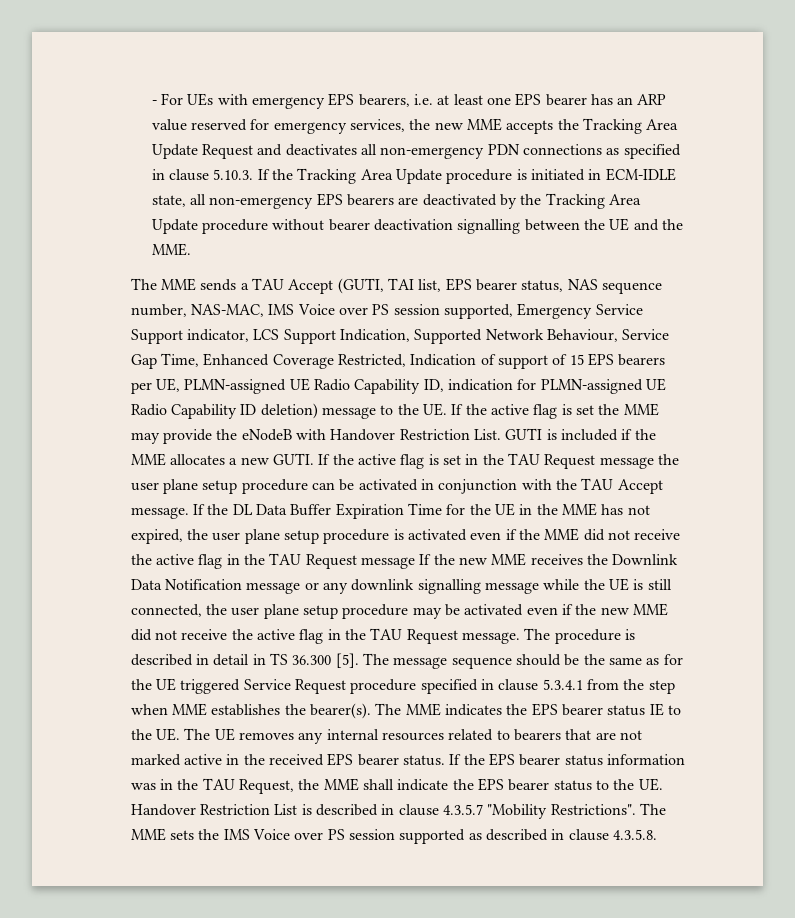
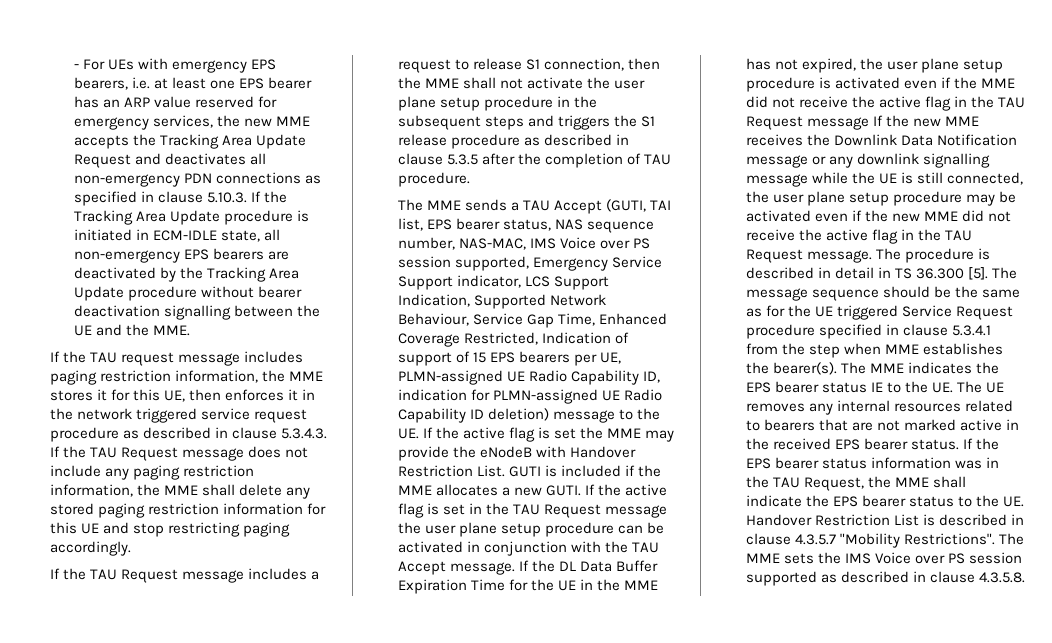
+ If the TAU request message includes paging restriction information, the MME stores it for this UE, then enforces it in the network triggered service request procedure as described in clause 5.3.4.3. If the TAU Request message does not include any paging restriction information, the MME shall delete any stored paging restriction information for this UE and stop restricting paging accordingly.
+ If the TAU Request message includes a request to release S1 connection, then the MME shall not activate the user plane setup procedure in the subsequent steps and triggers the S1 release procedure as described in clause 5.3.5 after the completion of TAU procedure.

